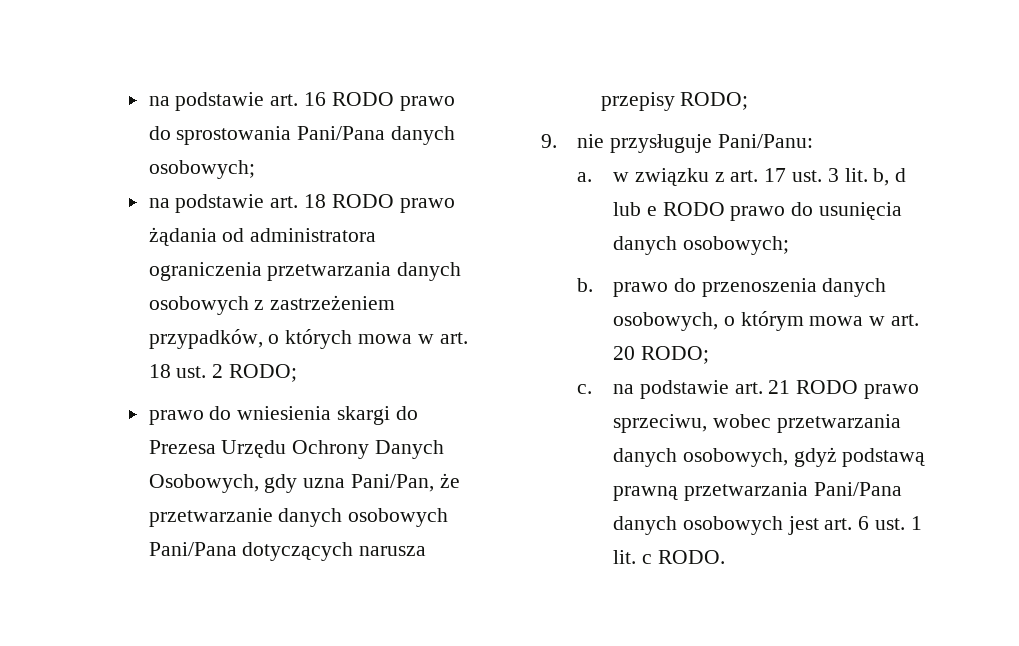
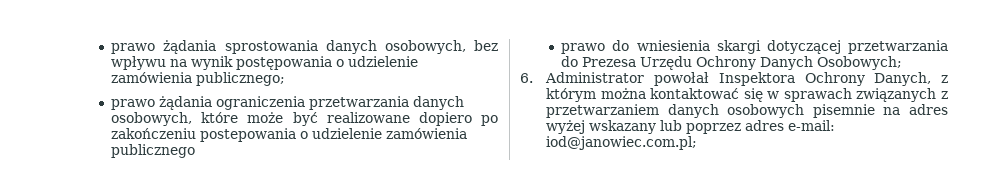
- na podstawie art. 16 RODO prawo do sprostowania Pani/Pana danych osobowych;
- na podstawie art. 18 RODO prawo żądania od administratora ograniczenia przetwarzania danych osobowych z zastrzeżeniem przypadków, o których mowa w art. 18 ust. 2 RODO;
+ prawo żądania sprostowania danych osobowych, bez wpływu na wynik postępowania o udzielenie zamówienia publicznego;
+ prawo żądania ograniczenia przetwarzania danych osobowych, które może być realizowane dopiero po zakończeniu postepowania o udzielenie zamówienia publicznego
- prawo do wniesienia skargi do Prezesa Urzędu Ochrony Danych Osobowych, gdy uzna Pani/Pan, że przetwarzanie danych osobowych Pani/Pana dotyczących narusza przepisy RODO;
- 9. nie przysługuje Pani/Panu:
- a. w związku z art. 17 ust. 3 lit. b, d lub e RODO prawo do usunięcia danych osobowych;
- b. prawo do przenoszenia danych osobowych, o którym mowa w art. 20 RODO;
- c. na podstawie art. 21 RODO prawo sprzeciwu, wobec przetwarzania danych osobowych, gdyż podstawą prawną przetwarzania Pani/Pana danych osobowych jest art. 6 ust. 1 lit. c RODO.
+ prawo do wniesienia skargi dotyczącej przetwarzania do Prezesa Urzędu Ochrony Danych Osobowych;
+ 6. Administrator powołał Inspektora Ochrony Danych, z którym można kontaktować się w sprawach związanych z przetwarzaniem danych osobowych pisemnie na adres wyżej wskazany lub poprzez adres e-mail: iod@janowiec.com.pl;

